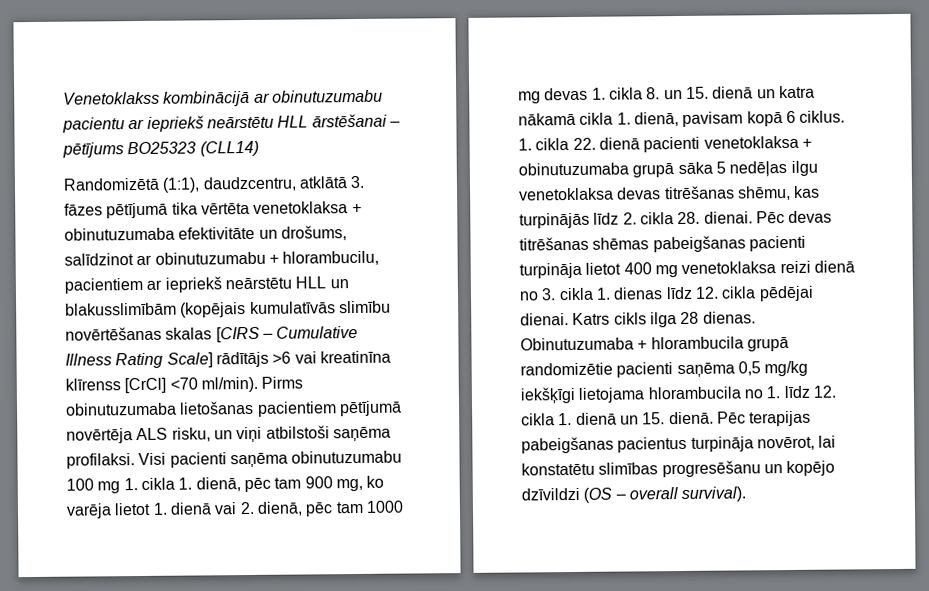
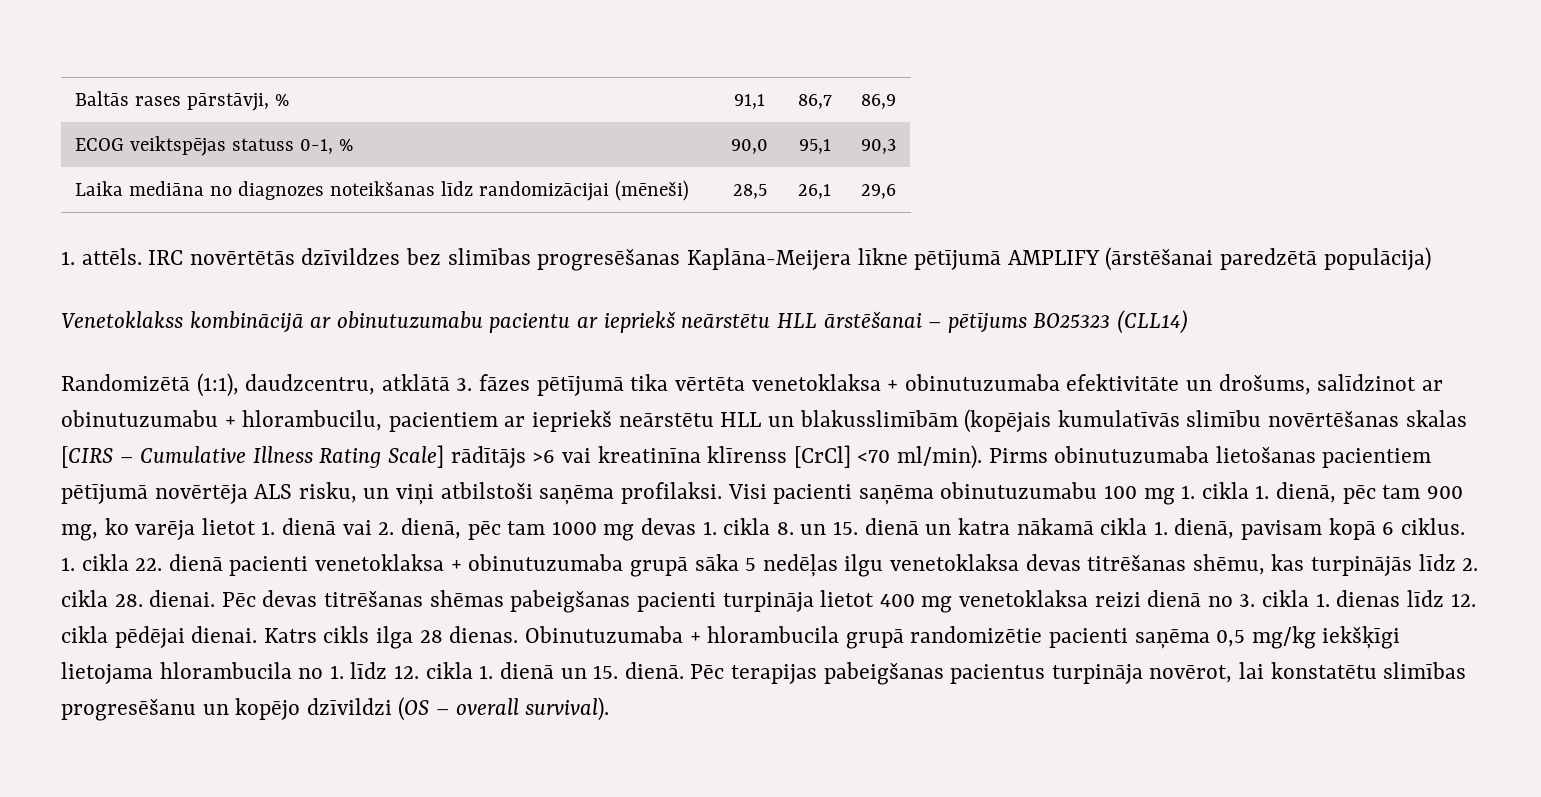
+ Baltās rases pārstāvji, % | 91,1 | 86,7 | 86,9
+ ECOG veiktspējas statuss 0-1, % | 90,0 | 95,1 | 90,3
+ Laika mediāna no diagnozes noteikšanas līdz randomizācijai (mēneši) | 28,5 | 26,1 | 29,6
+ 1. attēls. IRC novērtētās dzīvildzes bez slimības progresēšanas Kaplāna-Meijera līkne pētījumā AMPLIFY (ārstēšanai paredzētā populācija)

